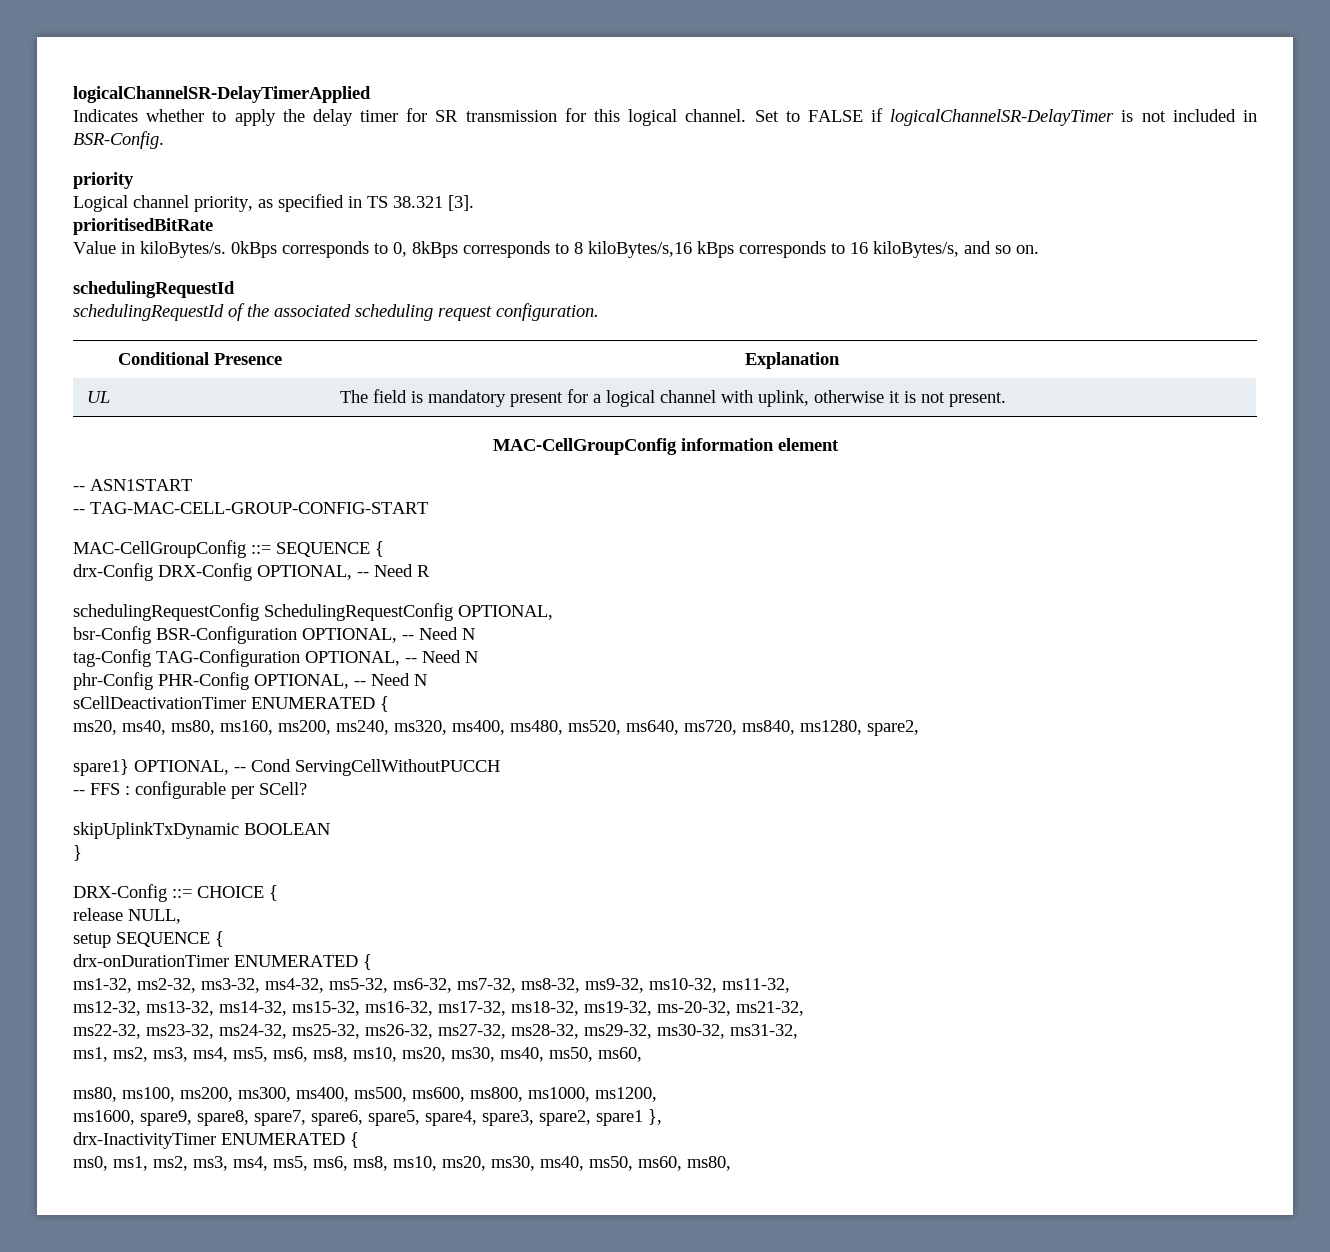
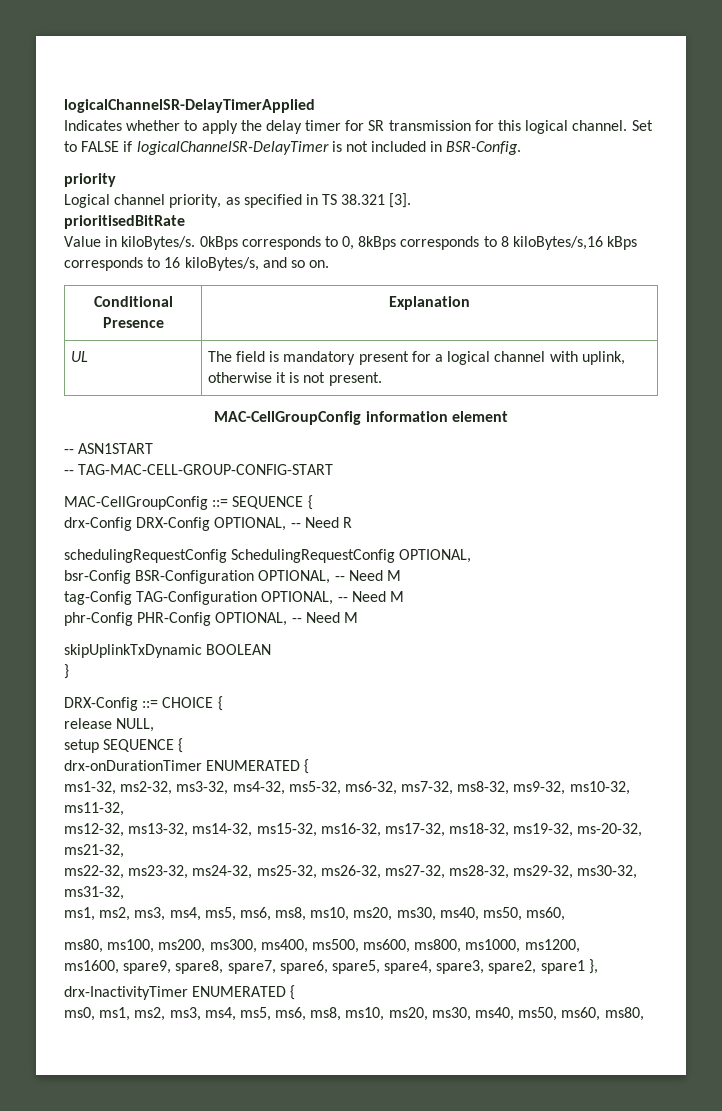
  0kBps corresponds to 0, 8kBps corresponds to 8 kiloBytes/s,16 kBps corresponds to 16 kiloBytes/s, and so on.
- schedulingRequestId
- schedulingRequestId of the associated scheduling request configuration.
- bsr-Config BSR-Configuration OPTIONAL, -- Need N
+ bsr-Config BSR-Configuration OPTIONAL, -- Need M
- tag-Config TAG-Configuration OPTIONAL, -- Need N
+ tag-Config TAG-Configuration OPTIONAL, -- Need M
- phr-Config PHR-Config OPTIONAL, -- Need N
- sCellDeactivationTimer ENUMERATED {
- ms20, ms40, ms80, ms160, ms200, ms240, ms320, ms400, ms480, ms520, ms640, ms720, ms840, ms1280, spare2,
- spare1} OPTIONAL, -- Cond ServingCellWithoutPUCCH
- -- FFS : configurable per SCell?
+ phr-Config PHR-Config OPTIONAL, -- Need M

